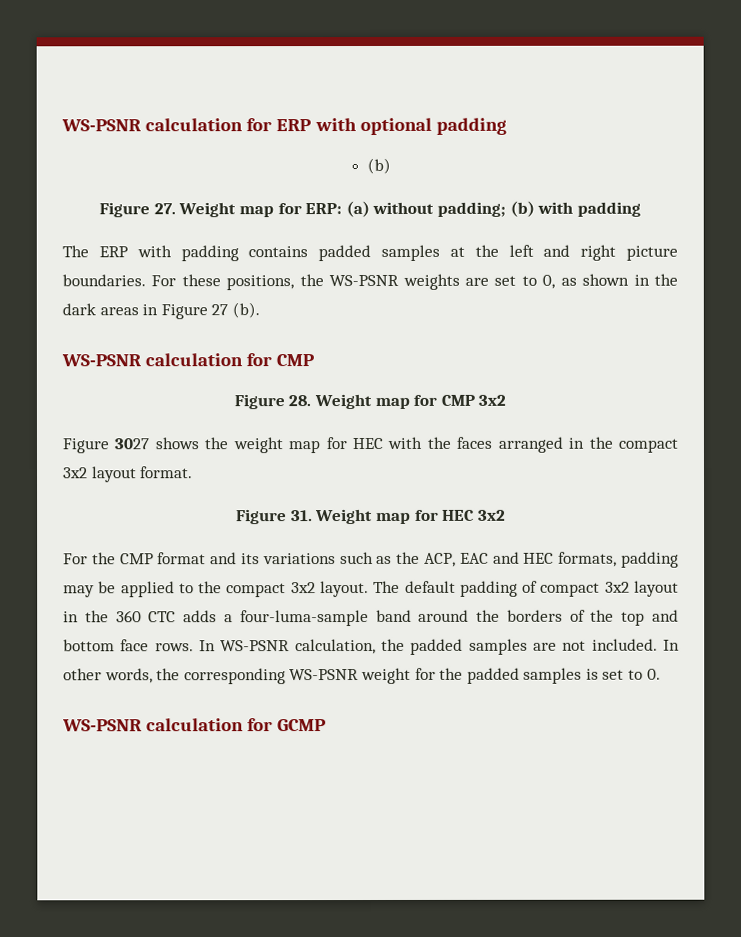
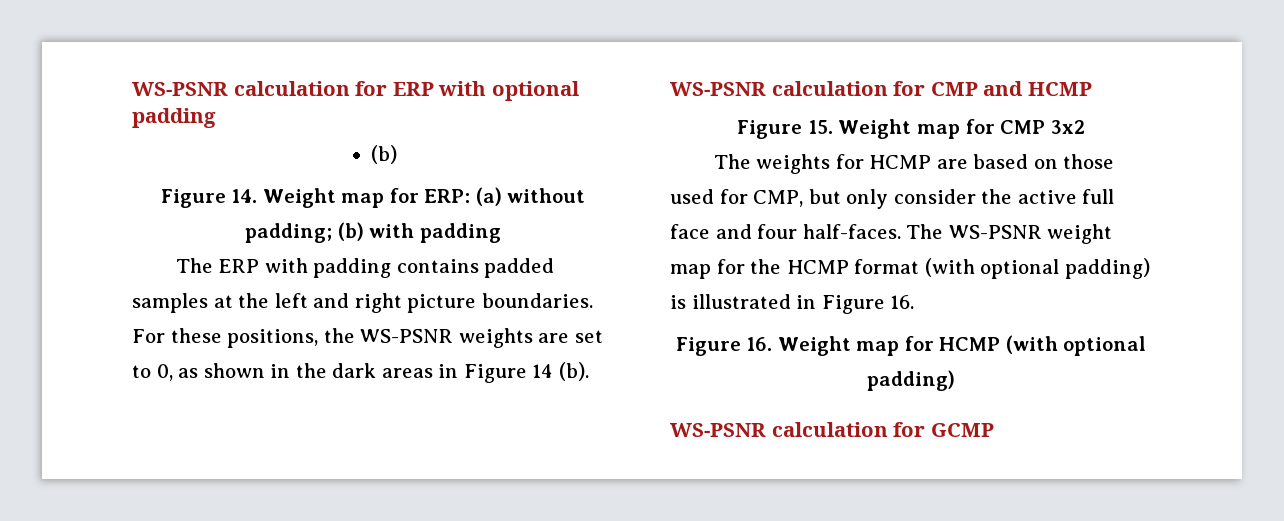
- Figure 27. Weight map for ERP: (a) without padding; (b) with padding
+ Figure 14. Weight map for ERP: (a) without padding; (b) with padding
- For these positions, the WS-PSNR weights are set to 0, as shown in the dark areas in Figure 27 (b).
+ For these positions, the WS-PSNR weights are set to 0, as shown in the dark areas in Figure 14 (b).
- WS-PSNR calculation for CMP
- Figure 28. Weight map for CMP 3x2
+ WS-PSNR calculation for CMP and HCMP
+ Figure 15. Weight map for CMP 3x2
- Figure 3027 shows the weight map for HEC with the faces arranged in the compact 3x2 layout format.
- Figure 31. Weight map for HEC 3x2
- For the CMP format and its variations such as the ACP, EAC and HEC formats, padding may be applied to the compact 3x2 layout. The default padding of compact 3x2 layout in the 360 CTC adds a four-luma-sample band around the borders of the top and bottom face rows. In WS-PSNR calculation, the padded samples are not included. In other words, the corresponding WS-PSNR weight for the padded samples is set to 0.
+ The weights for HCMP are based on those used for CMP, but only consider the active full face and four half-faces. The WS-PSNR weight map for the HCMP format (with optional padding) is illustrated in Figure 16.
+ Figure 16. Weight map for HCMP (with optional padding)

